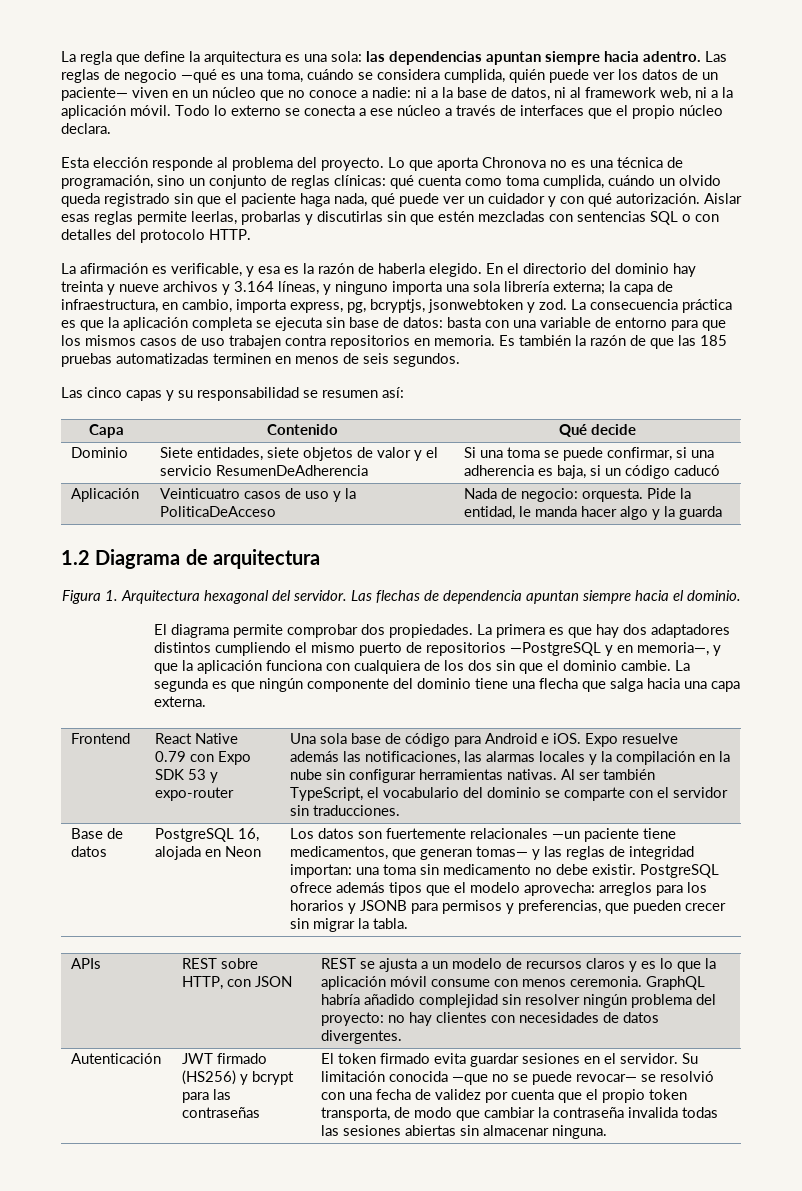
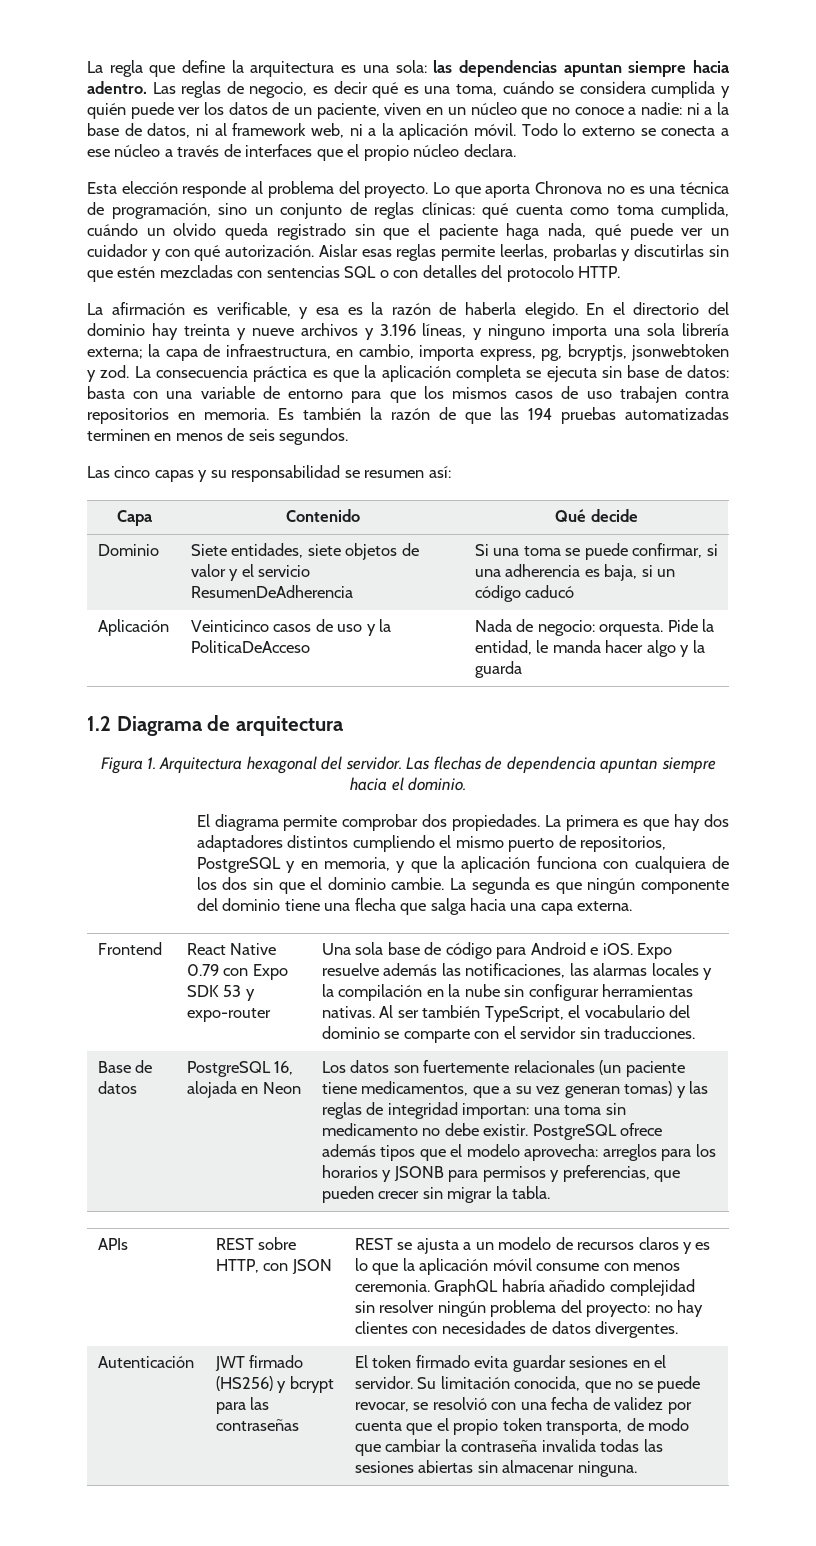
- Las reglas de negocio —qué es una toma, cuándo se considera cumplida, quién puede ver los datos de un paciente— viven en un núcleo que no conoce a nadie: ni a la base de datos, ni al framework web, ni a la aplicación móvil.
+ Las reglas de negocio, es decir qué es una toma, cuándo se considera cumplida y quién puede ver los datos de un paciente, viven en un núcleo que no conoce a nadie: ni a la base de datos, ni al framework web, ni a la aplicación móvil.
- En el directorio del dominio hay treinta y nueve archivos y 3.164 líneas, y ninguno importa una sola librería externa; la capa de infraestructura, en cambio, importa express, pg, bcryptjs, jsonwebtoken y zod.
+ En el directorio del dominio hay treinta y nueve archivos y 3.196 líneas, y ninguno importa una sola librería externa; la capa de infraestructura, en cambio, importa express, pg, bcryptjs, jsonwebtoken y zod.
- Es también la razón de que las 185 pruebas automatizadas terminen en menos de seis segundos.
+ Es también la razón de que las 194 pruebas automatizadas terminen en menos de seis segundos.
- Aplicación | Veinticuatro casos de uso y la PoliticaDeAcceso | Nada de negocio: orquesta. Pide la entidad, le manda hacer algo y la guarda
+ Aplicación | Veinticinco casos de uso y la PoliticaDeAcceso | Nada de negocio: orquesta. Pide la entidad, le manda hacer algo y la guarda
- La primera es que hay dos adaptadores distintos cumpliendo el mismo puerto de repositorios —PostgreSQL y en memoria—, y que la aplicación funciona con cualquiera de los dos sin que el dominio cambie.
+ La primera es que hay dos adaptadores distintos cumpliendo el mismo puerto de repositorios, PostgreSQL y en memoria, y que la aplicación funciona con cualquiera de los dos sin que el dominio cambie.
- Los datos son fuertemente relacionales —un paciente tiene medicamentos, que generan tomas— y las reglas de integridad importan: una toma sin medicamento no debe existir.
+ Los datos son fuertemente relacionales (un paciente tiene medicamentos, que a su vez generan tomas) y las reglas de integridad importan: una toma sin medicamento no debe existir.
- Su limitación conocida —que no se puede revocar— se resolvió con una fecha de validez por cuenta que el propio token transporta, de modo que cambiar la contraseña invalida todas las sesiones abiertas sin almacenar ninguna.
+ Su limitación conocida, que no se puede revocar, se resolvió con una fecha de validez por cuenta que el propio token transporta, de modo que cambiar la contraseña invalida todas las sesiones abiertas sin almacenar ninguna.

